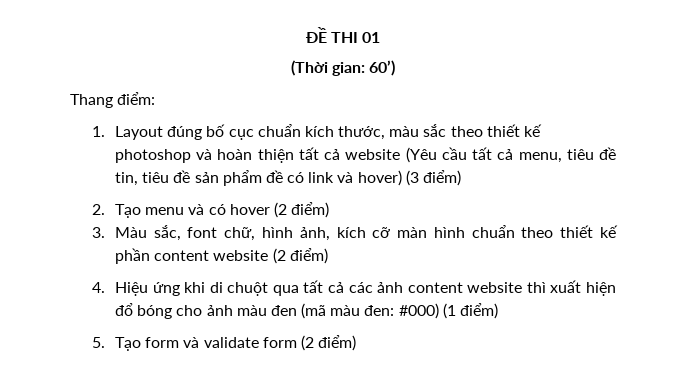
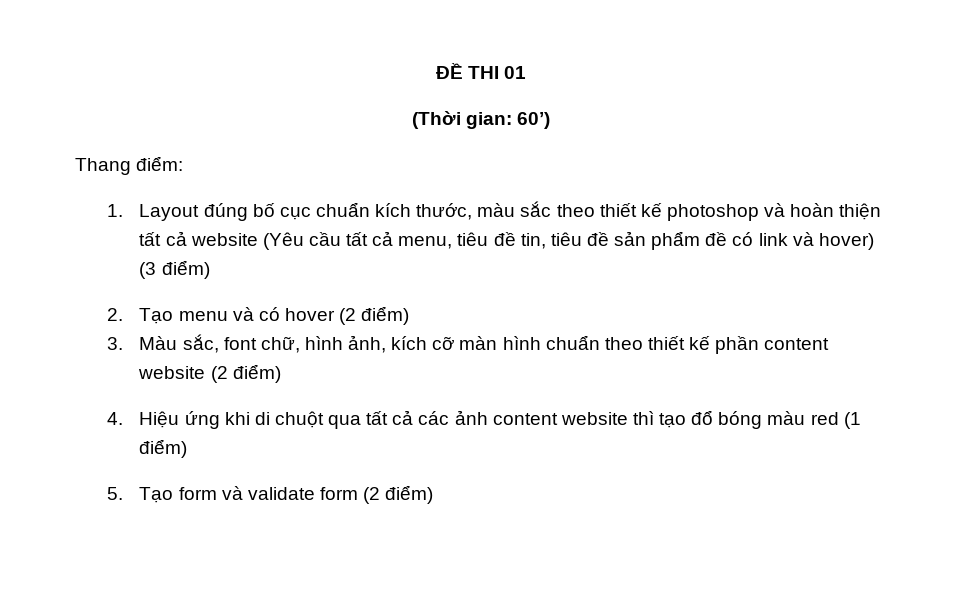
- 4. Hiệu ứng khi di chuột qua tất cả các ảnh content website thì xuất hiện đổ bóng cho ảnh màu đen (mã màu đen: #000) (1 điểm)
+ 4. Hiệu ứng khi di chuột qua tất cả các ảnh content website thì tạo đổ bóng màu red (1 điểm)

